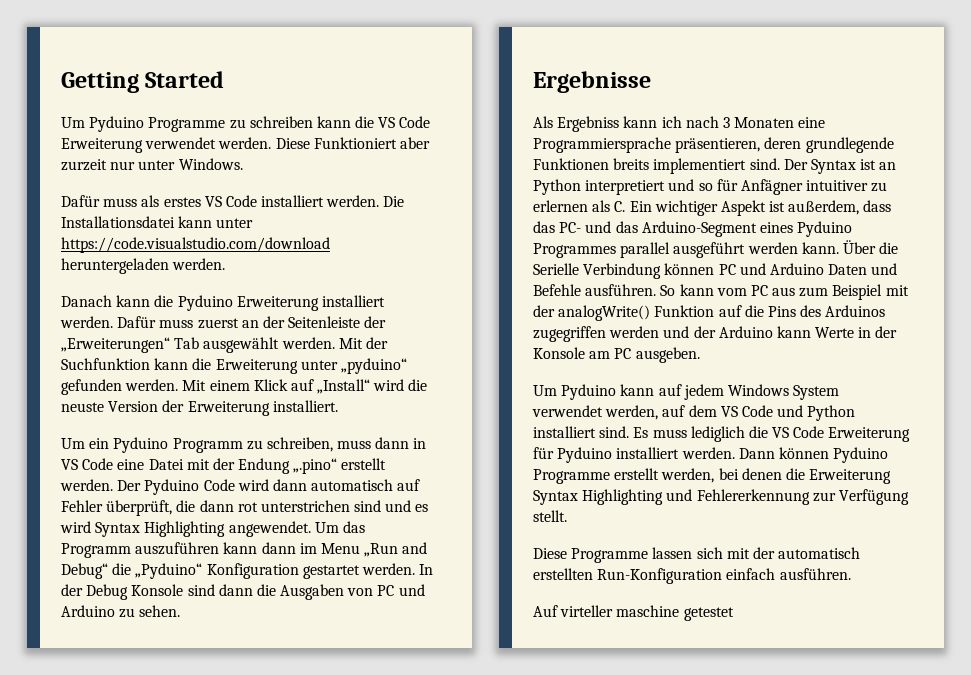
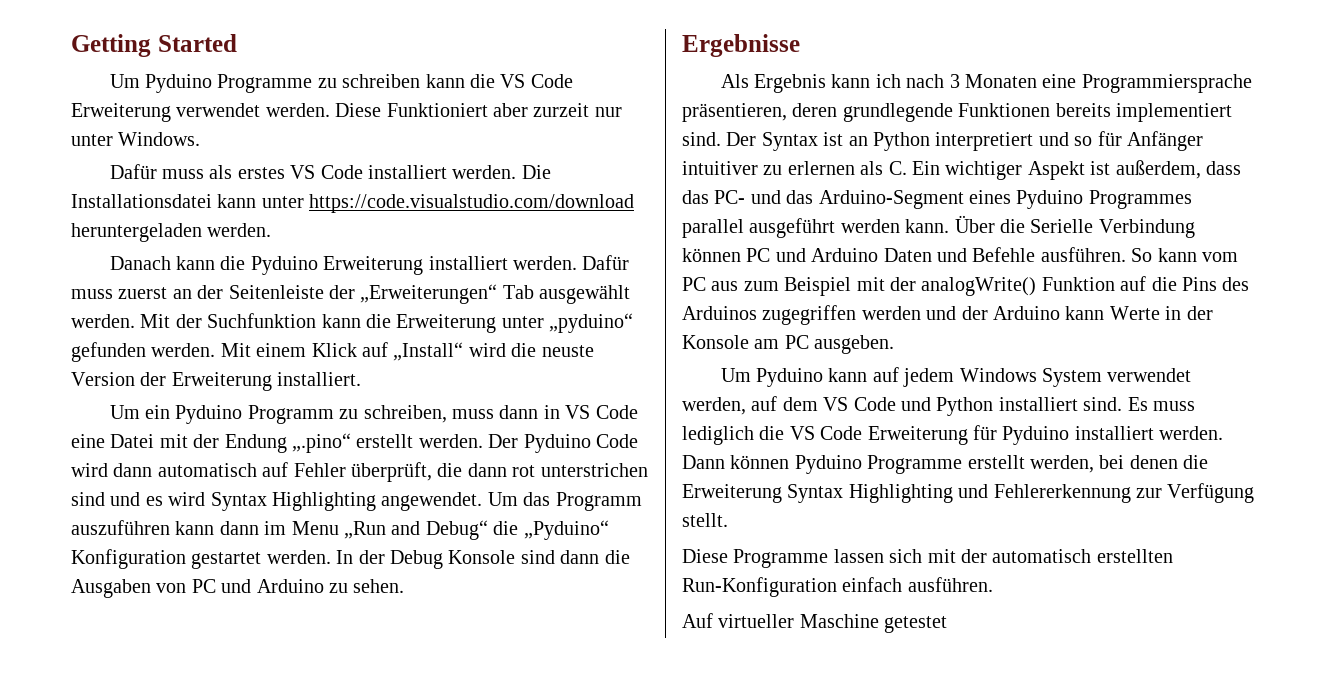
- Als Ergebniss kann ich nach 3 Monaten eine Programmiersprache präsentieren, deren grundlegende Funktionen breits implementiert sind.
+ Als Ergebnis kann ich nach 3 Monaten eine Programmiersprache präsentieren, deren grundlegende Funktionen bereits implementiert sind.
- Der Syntax ist an Python interpretiert und so für Anfägner intuitiver zu erlernen als C. Ein wichtiger Aspekt ist außerdem, dass das PC- und das Arduino-Segment eines Pyduino Programmes parallel ausgeführt werden kann.
+ Der Syntax ist an Python interpretiert und so für Anfänger intuitiver zu erlernen als C. Ein wichtiger Aspekt ist außerdem, dass das PC- und das Arduino-Segment eines Pyduino Programmes parallel ausgeführt werden kann.
- Auf virteller maschine getestet
+ Auf virtueller Maschine getestet

